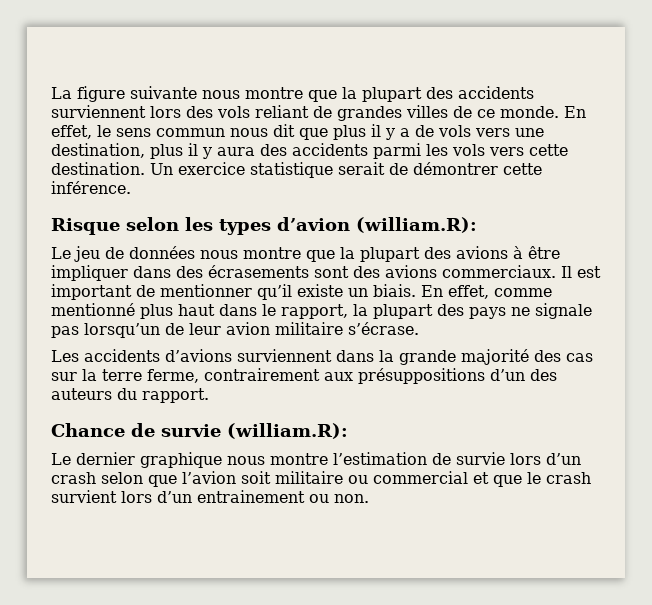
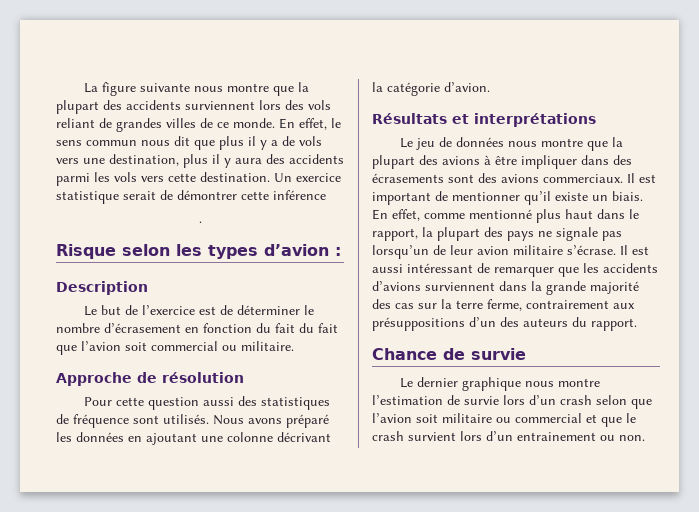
- Un exercice statistique serait de démontrer cette inférence.
+ Un exercice statistique serait de démontrer cette inférence
+ .
- Risque selon les types d’avion (william.R):
+ Risque selon les types d’avion :
+ Description
+ Le but de l’exercice est de déterminer le nombre d’écrasement en fonction du fait du fait que l’avion soit commercial ou militaire.
+ Approche de résolution
+ Pour cette question aussi des statistiques de fréquence sont utilisés. Nous avons préparé les données en ajoutant une colonne décrivant la catégorie d’avion.
+ Résultats et interprétations
- En effet, comme mentionné plus haut dans le rapport, la plupart des pays ne signale pas lorsqu’un de leur avion militaire s’écrase.
- Les accidents d’avions surviennent dans la grande majorité des cas sur la terre ferme, contrairement aux présuppositions d’un des auteurs du rapport.
+ En effet, comme mentionné plus haut dans le rapport, la plupart des pays ne signale pas lorsqu’un de leur avion militaire s’écrase. Il est aussi intéressant de remarquer que les accidents d’avions surviennent dans la grande majorité des cas sur la terre ferme, contrairement aux présuppositions d’un des auteurs du rapport.
- Chance de survie (william.R):
+ Chance de survie

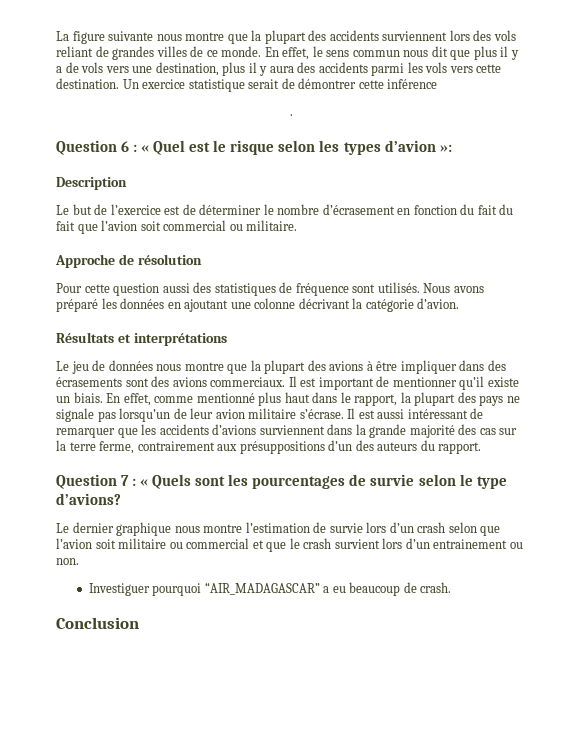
- Risque selon les types d’avion :
+ Question 6 : « Quel est le risque selon les types d’avion »:
- Chance de survie
+ Question 7 : « Quels sont les pourcentages de survie selon le type d’avions?
+ Investiguer pourquoi “AIR_MADAGASCAR” a eu beaucoup de crash.
+ Conclusion

